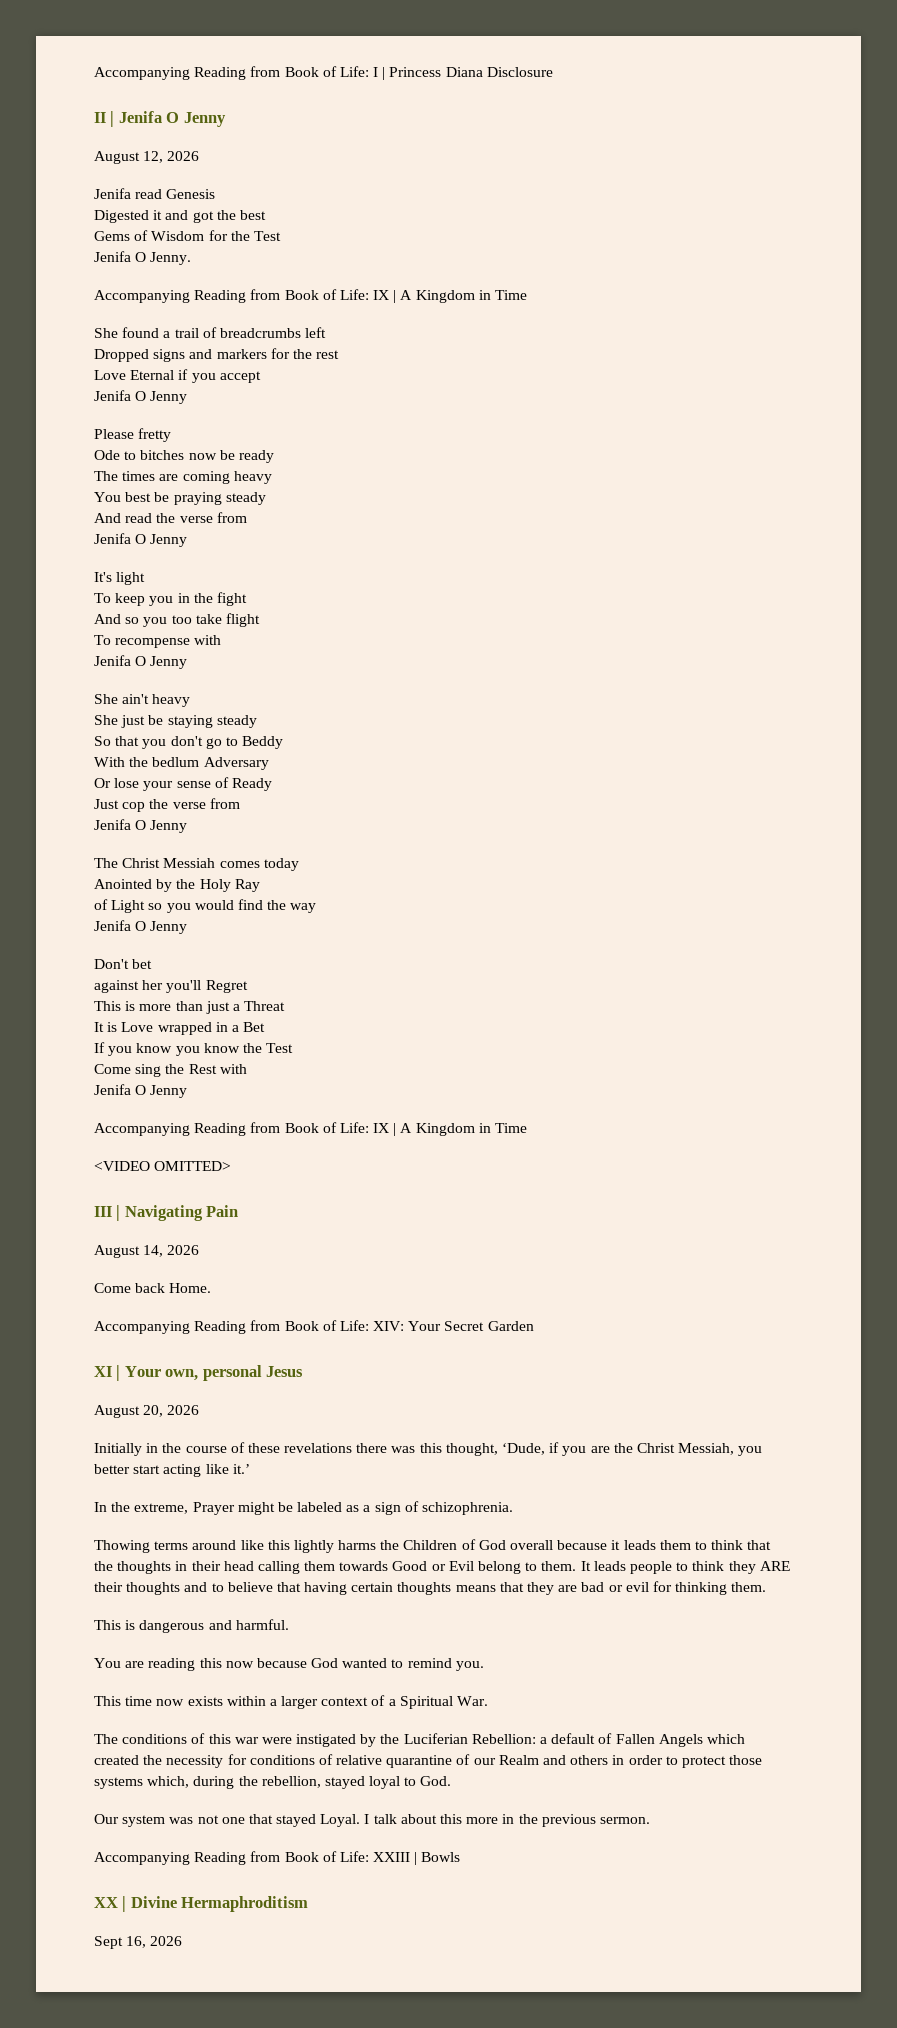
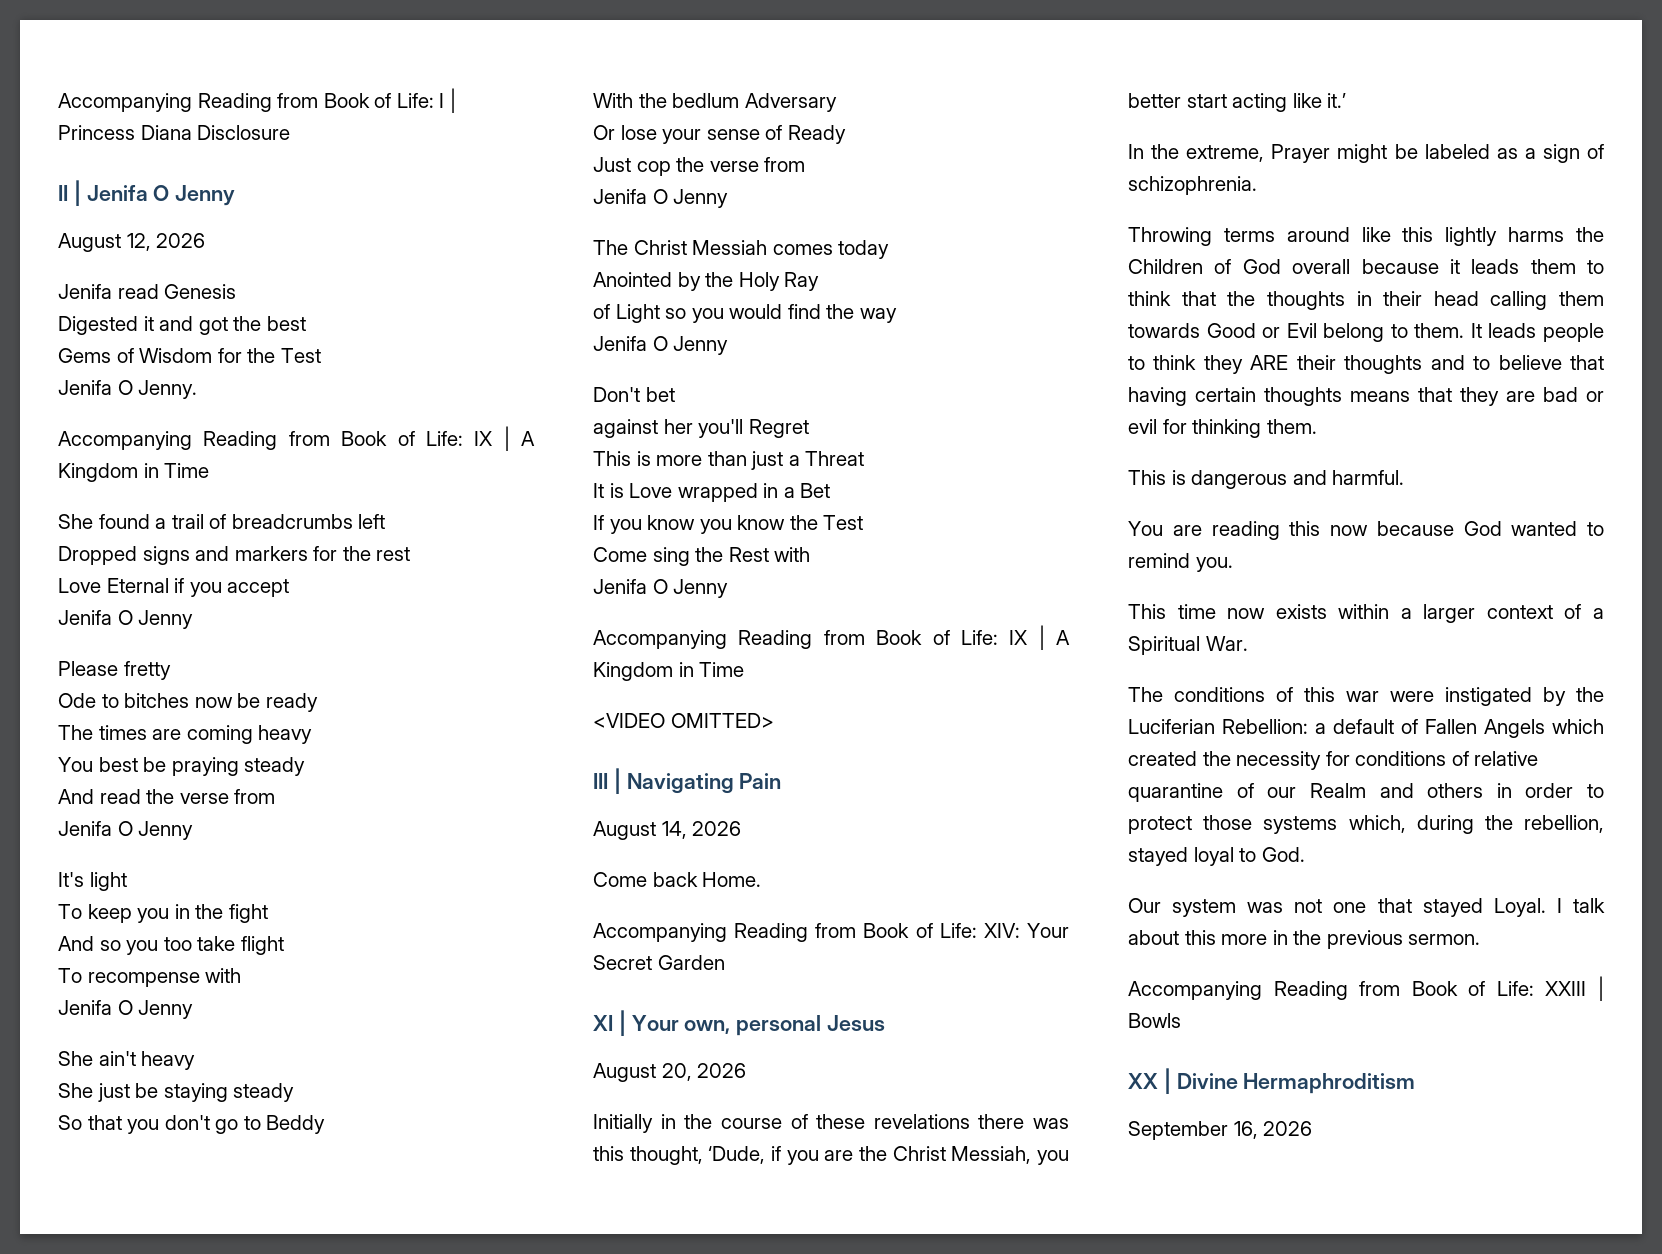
- Thowing terms around like this lightly harms the Children of God overall because it leads them to think that the thoughts in their head calling them towards Good or Evil belong to them.
+ Throwing terms around like this lightly harms the Children of God overall because it leads them to think that the thoughts in their head calling them towards Good or Evil belong to them.
- Sept 16, 2026
+ September 16, 2026

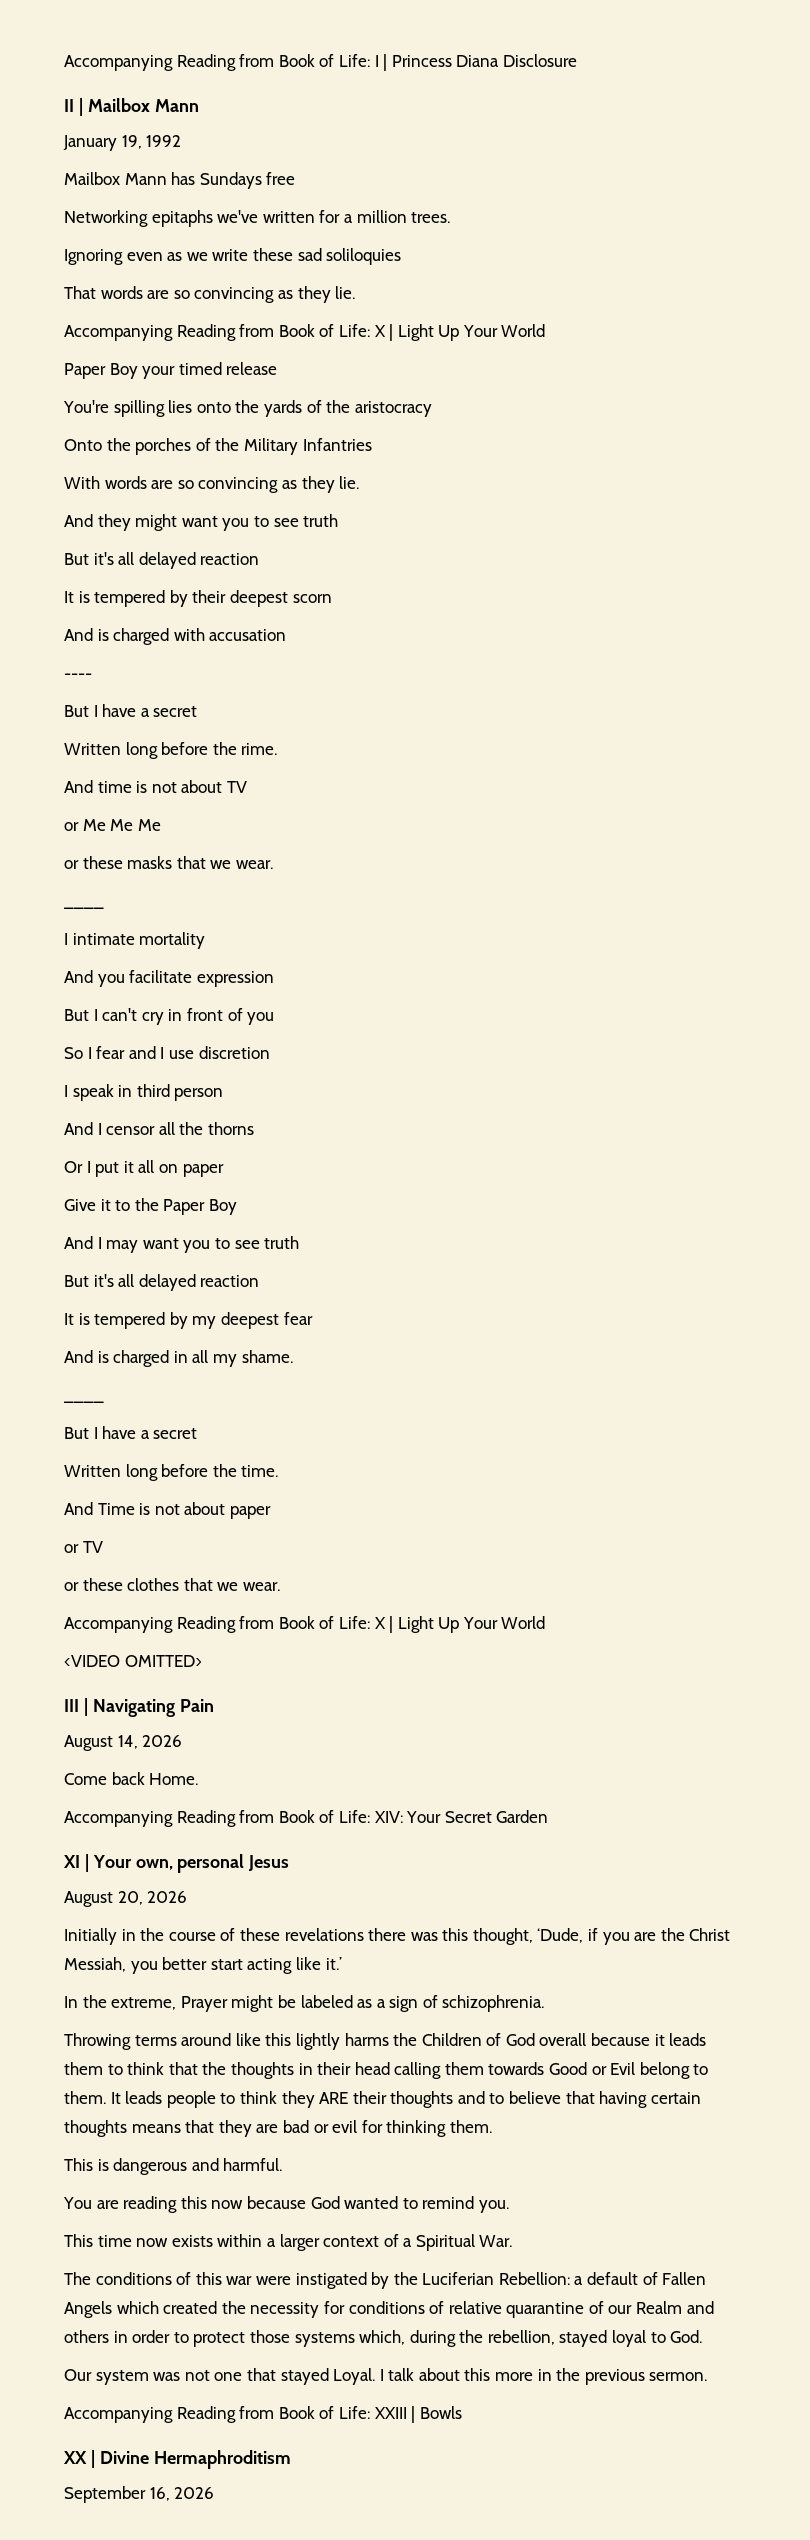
- II | Jenifa O Jenny
- August 12, 2026
- Jenifa read Genesis
- Digested it and got the best
- Gems of Wisdom for the Test
- Jenifa O Jenny.
- Accompanying Reading from Book of Life: IX | A Kingdom in Time
- She found a trail of breadcrumbs left
- Dropped signs and markers for the rest
- Love Eternal if you accept
- Jenifa O Jenny
- Please fretty
- Ode to bitches now be ready
- The times are coming heavy
- You best be praying steady
- And read the verse from
- Jenifa O Jenny
- It's light
- To keep you in the fight
- And so you too take flight
- To recompense with
- Jenifa O Jenny
- She ain't heavy
- She just be staying steady
- So that you don't go to Beddy
- With the bedlum Adversary
- Or lose your sense of Ready
- Just cop the verse from
- Jenifa O Jenny
- The Christ Messiah comes today
- Anointed by the Holy Ray
- of Light so you would find the way
- Jenifa O Jenny
- Don't bet
- against her you'll Regret
- This is more than just a Threat
- It is Love wrapped in a Bet
- If you know you know the Test
- Come sing the Rest with
- Jenifa O Jenny
- Accompanying Reading from Book of Life: IX | A Kingdom in Time
+ II | Mailbox Mann
+ January 19, 1992
+ Mailbox Mann has Sundays free
+ Networking epitaphs we've written for a million trees.
+ Ignoring even as we write these sad soliloquies
+ That words are so convincing as they lie.
+ Accompanying Reading from Book of Life: X | Light Up Your World
+ Paper Boy your timed release
+ You're spilling lies onto the yards of the aristocracy
+ Onto the porches of the Military Infantries
+ With words are so convincing as they lie.
+ And they might want you to see truth
+ But it's all delayed reaction
+ It is tempered by their deepest scorn
+ And is charged with accusation
+ ----
+ But I have a secret
+ Written long before the rime.
+ And time is not about TV
+ or Me Me Me
+ or these masks that we wear.
+ ____
+ I intimate mortality
+ And you facilitate expression
+ But I can't cry in front of you
+ So I fear and I use discretion
+ I speak in third person
+ And I censor all the thorns
+ Or I put it all on paper
+ Give it to the Paper Boy
+ And I may want you to see truth
+ But it's all delayed reaction
+ It is tempered by my deepest fear
+ And is charged in all my shame.
+ ____
+ But I have a secret
+ Written long before the time.
+ And Time is not about paper
+ or TV
+ or these clothes that we wear.
+ Accompanying Reading from Book of Life: X | Light Up Your World

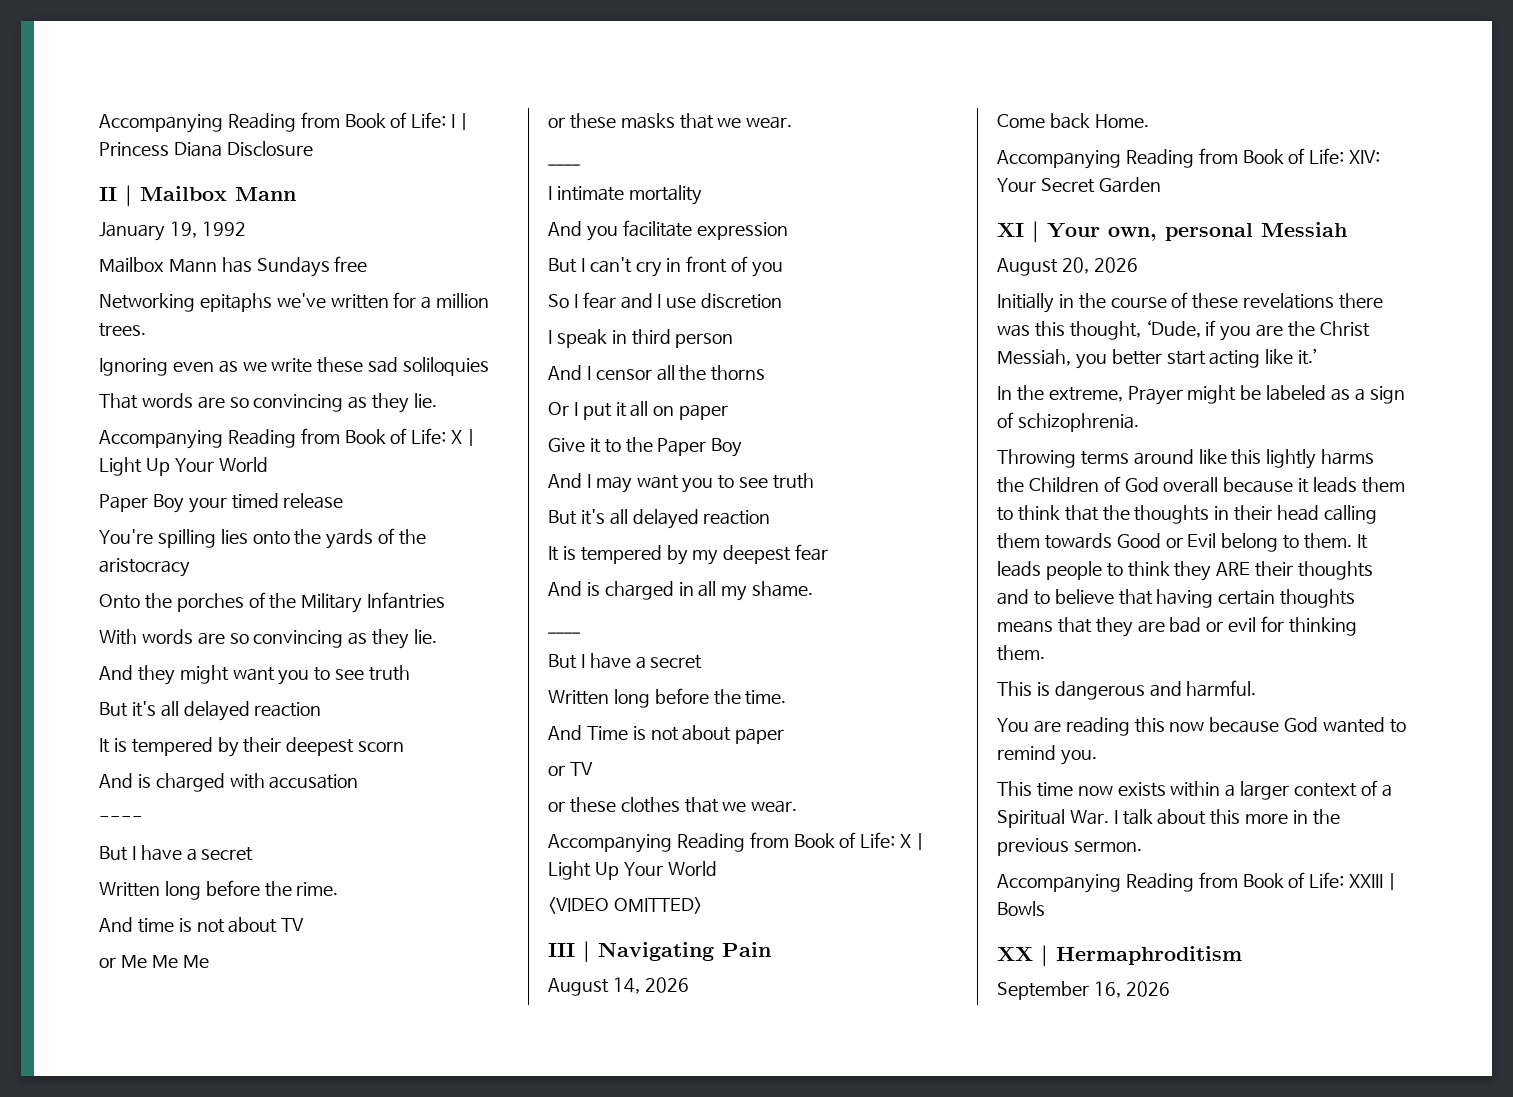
- XI | Your own, personal Jesus
+ XI | Your own, personal Messiah
- This time now exists within a larger context of a Spiritual War.
- The conditions of this war were instigated by the Luciferian Rebellion: a default of Fallen Angels which created the necessity for conditions of relative quarantine of our Realm and others in order to protect those systems which, during the rebellion, stayed loyal to God.
- Our system was not one that stayed Loyal. I talk about this more in the previous sermon.
+ This time now exists within a larger context of a Spiritual War. I talk about this more in the previous sermon.
- XX | Divine Hermaphroditism
+ XX | Hermaphroditism

